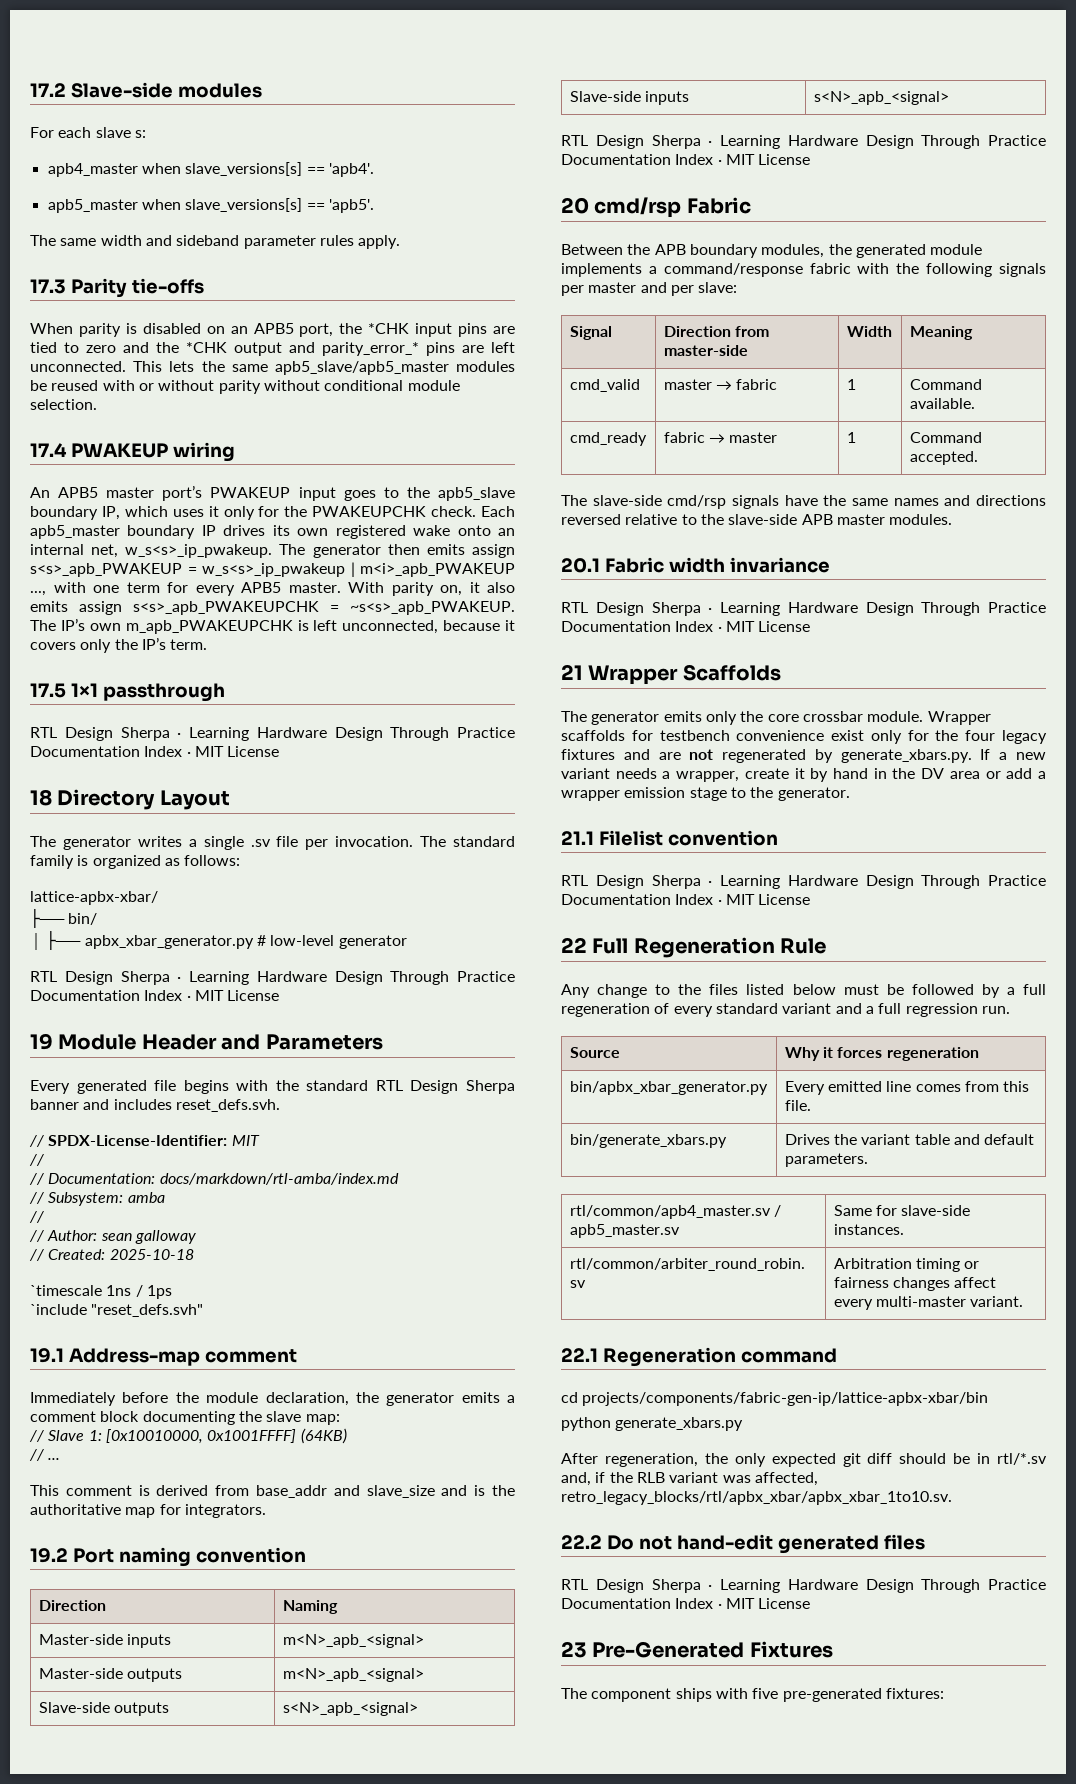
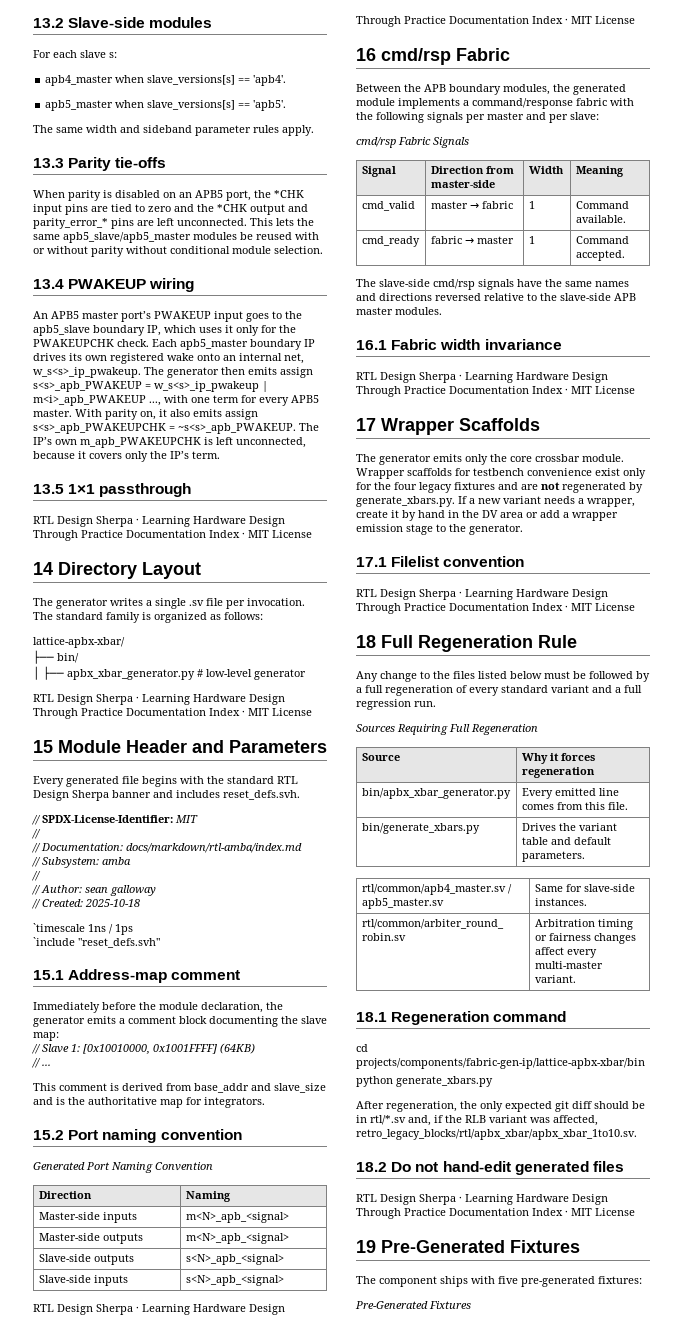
- 17.2 Slave-side modules
+ 13.2 Slave-side modules
- 17.3 Parity tie-offs
+ 13.3 Parity tie-offs
- 17.4 PWAKEUP wiring
+ 13.4 PWAKEUP wiring
- 17.5 1×1 passthrough
+ 13.5 1×1 passthrough
- 18 Directory Layout
+ 14 Directory Layout
- 19 Module Header and Parameters
+ 15 Module Header and Parameters
- 19.1 Address-map comment
+ 15.1 Address-map comment
- 19.2 Port naming convention
+ 15.2 Port naming convention
+ Generated Port Naming Convention
- 20 cmd/rsp Fabric
+ 16 cmd/rsp Fabric
+ cmd/rsp Fabric Signals
- 20.1 Fabric width invariance
+ 16.1 Fabric width invariance
- 21 Wrapper Scaffolds
+ 17 Wrapper Scaffolds
- 21.1 Filelist convention
+ 17.1 Filelist convention
- 22 Full Regeneration Rule
+ 18 Full Regeneration Rule
+ Sources Requiring Full Regeneration
- 22.1 Regeneration command
+ 18.1 Regeneration command
- 22.2 Do not hand-edit generated files
+ 18.2 Do not hand-edit generated files
- 23 Pre-Generated Fixtures
+ 19 Pre-Generated Fixtures
  The component ships with five pre-generated fixtures:
+ Pre-Generated Fixtures

